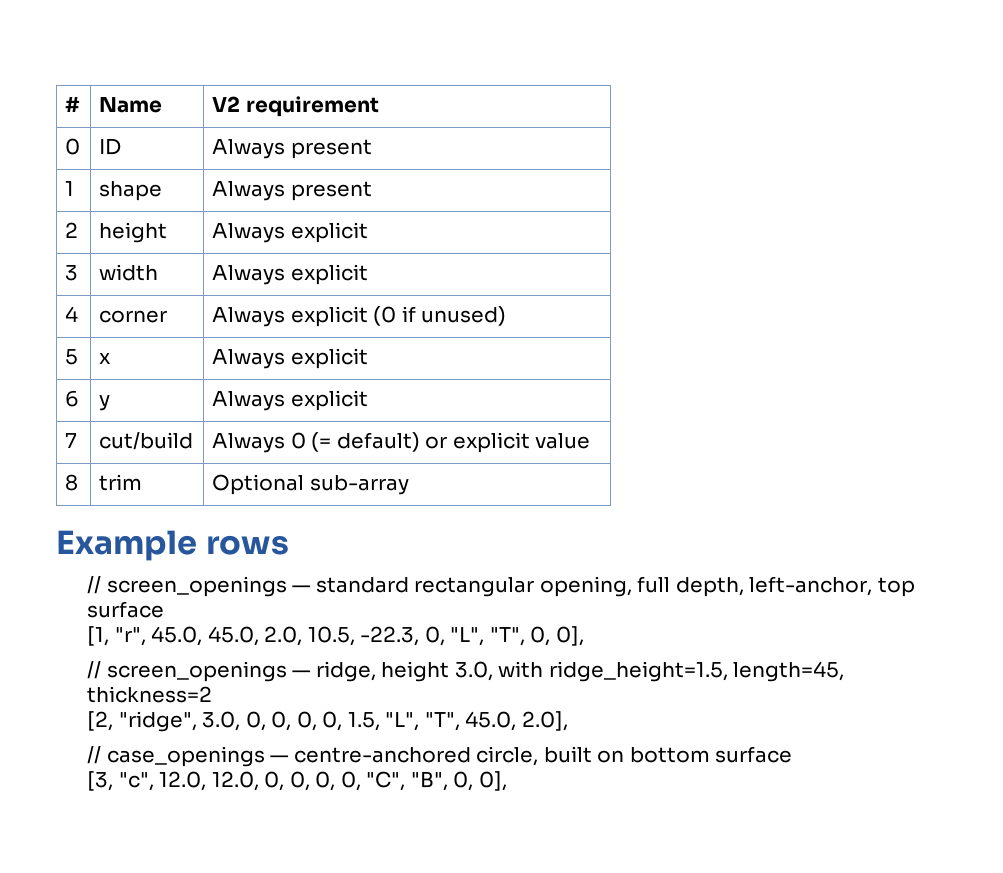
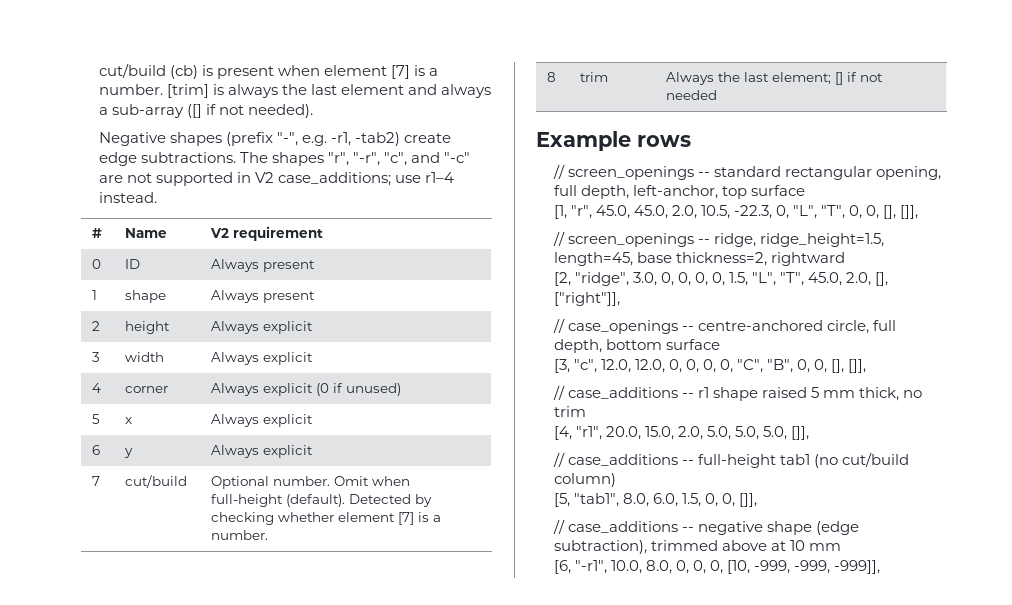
+ cut/build (cb) is present when element [7] is a number. [trim] is always the last element and always a sub-array ([] if not needed).
+ Negative shapes (prefix "-", e.g. -r1, -tab2) create edge subtractions. The shapes "r", "-r", "c", and "-c" are not supported in V2 case_additions; use r1–4 instead.
- 7 | cut/build | Always 0 (= default) or explicit value
- 8 | trim | Optional sub-array
+ 7 | cut/build | Optional number. Omit when full-height (default). Detected by checking whether element [7] is a number.
+ 8 | trim | Always the last element; [] if not needed
- // screen_openings — standard rectangular opening, full depth, left-anchor, top surface
+ // screen_openings -- standard rectangular opening, full depth, left-anchor, top surface
- [1, "r", 45.0, 45.0, 2.0, 10.5, -22.3, 0, "L", "T", 0, 0],
- // screen_openings — ridge, height 3.0, with ridge_height=1.5, length=45, thickness=2
+ [1, "r", 45.0, 45.0, 2.0, 10.5, -22.3, 0, "L", "T", 0, 0, [], []],
+ // screen_openings -- ridge, ridge_height=1.5, length=45, base thickness=2, rightward
- [2, "ridge", 3.0, 0, 0, 0, 0, 1.5, "L", "T", 45.0, 2.0],
+ [2, "ridge", 3.0, 0, 0, 0, 0, 1.5, "L", "T", 45.0, 2.0, [], ["right"]],
- // case_openings — centre-anchored circle, built on bottom surface
+ // case_openings -- centre-anchored circle, full depth, bottom surface
- [3, "c", 12.0, 12.0, 0, 0, 0, 0, "C", "B", 0, 0],
+ [3, "c", 12.0, 12.0, 0, 0, 0, 0, "C", "B", 0, 0, [], []],
+ // case_additions -- r1 shape raised 5 mm thick, no trim
+ [4, "r1", 20.0, 15.0, 2.0, 5.0, 5.0, 5.0, []],
+ // case_additions -- full-height tab1 (no cut/build column)
+ [5, "tab1", 8.0, 6.0, 1.5, 0, 0, []],
+ // case_additions -- negative shape (edge subtraction), trimmed above at 10 mm
+ [6, "-r1", 10.0, 8.0, 0, 0, 0, [10, -999, -999, -999]],

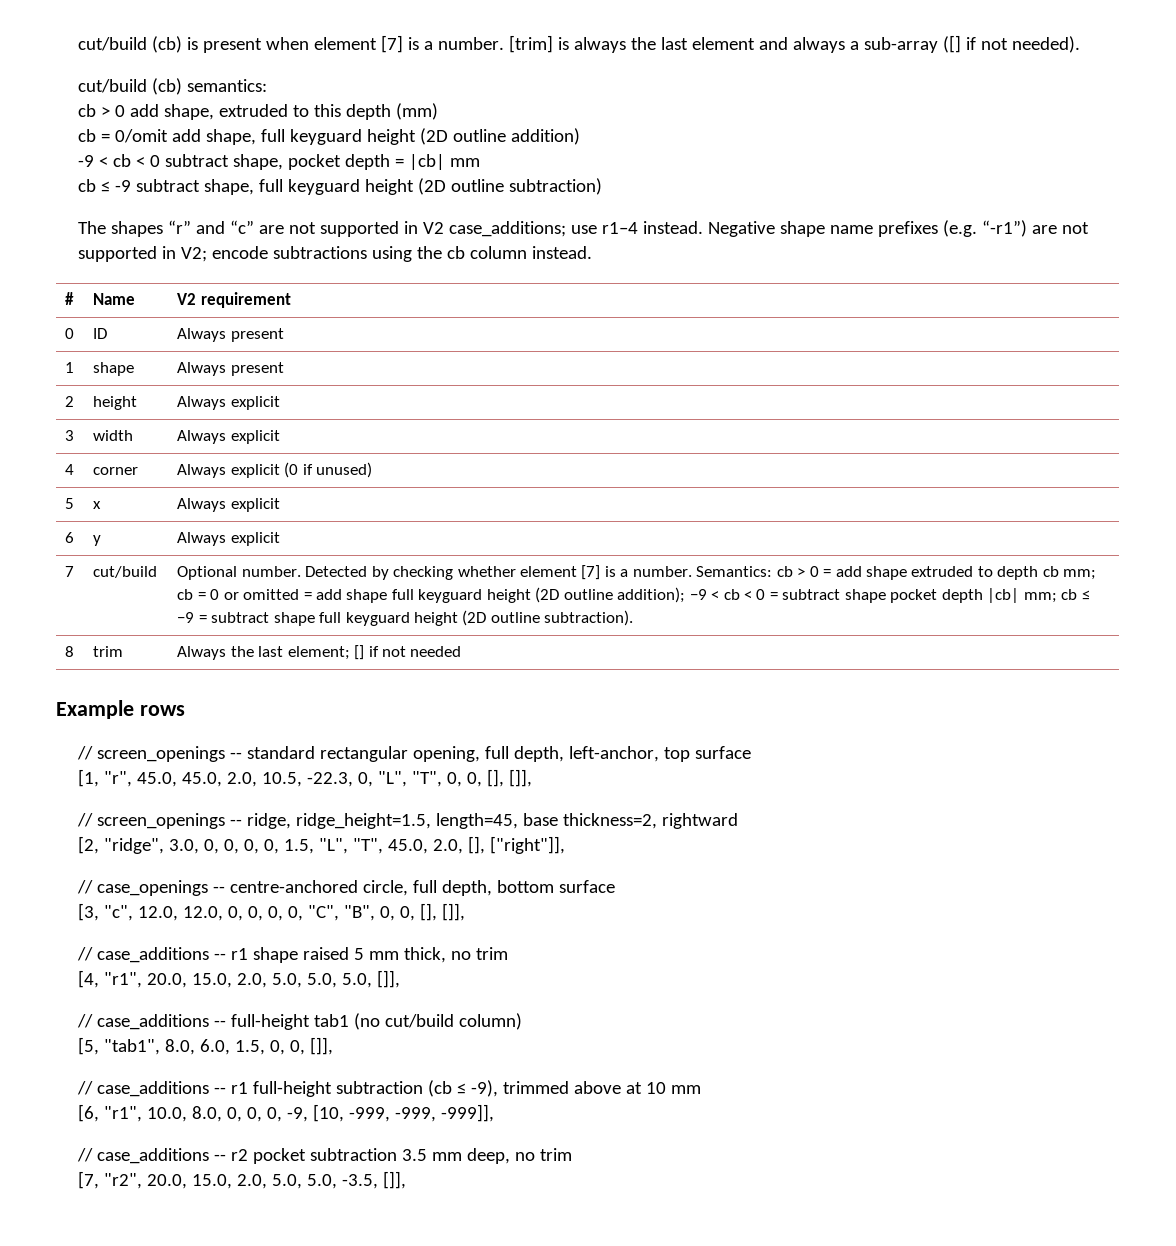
- Negative shapes (prefix "-", e.g. -r1, -tab2) create edge subtractions. The shapes "r", "-r", "c", and "-c" are not supported in V2 case_additions; use r1–4 instead.
+ cut/build (cb) semantics:
+ cb > 0 add shape, extruded to this depth (mm)
+ cb = 0/omit add shape, full keyguard height (2D outline addition)
+ -9 < cb < 0 subtract shape, pocket depth = |cb| mm
+ cb ≤ -9 subtract shape, full keyguard height (2D outline subtraction)
+ The shapes “r” and “c” are not supported in V2 case_additions; use r1–4 instead. Negative shape name prefixes (e.g. “-r1”) are not supported in V2; encode subtractions using the cb column instead.
- Omit when full-height (default).
+ Semantics: cb > 0 = add shape extruded to depth cb mm; cb = 0 or omitted = add shape full keyguard height (2D outline addition); −9 < cb < 0 = subtract shape pocket depth |cb| mm; cb ≤ −9 = subtract shape full keyguard height (2D outline subtraction).
- // case_additions -- negative shape (edge subtraction), trimmed above at 10 mm
+ // case_additions -- r1 full-height subtraction (cb ≤ -9), trimmed above at 10 mm
- [6, "-r1", 10.0, 8.0, 0, 0, 0, [10, -999, -999, -999]],
+ [6, "r1", 10.0, 8.0, 0, 0, 0, -9, [10, -999, -999, -999]],
+ // case_additions -- r2 pocket subtraction 3.5 mm deep, no trim
+ [7, "r2", 20.0, 15.0, 2.0, 5.0, 5.0, -3.5, []],

